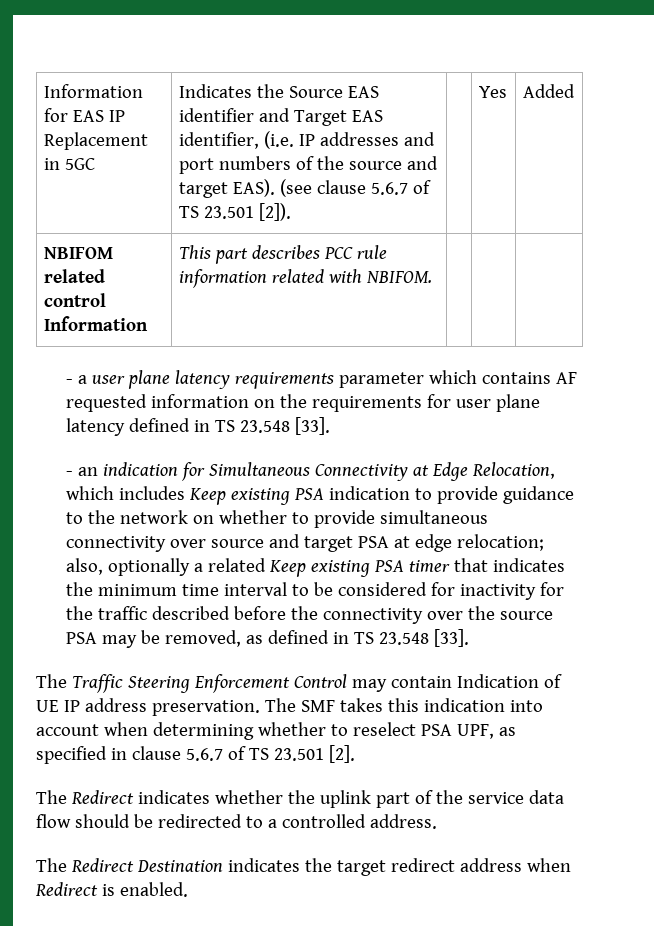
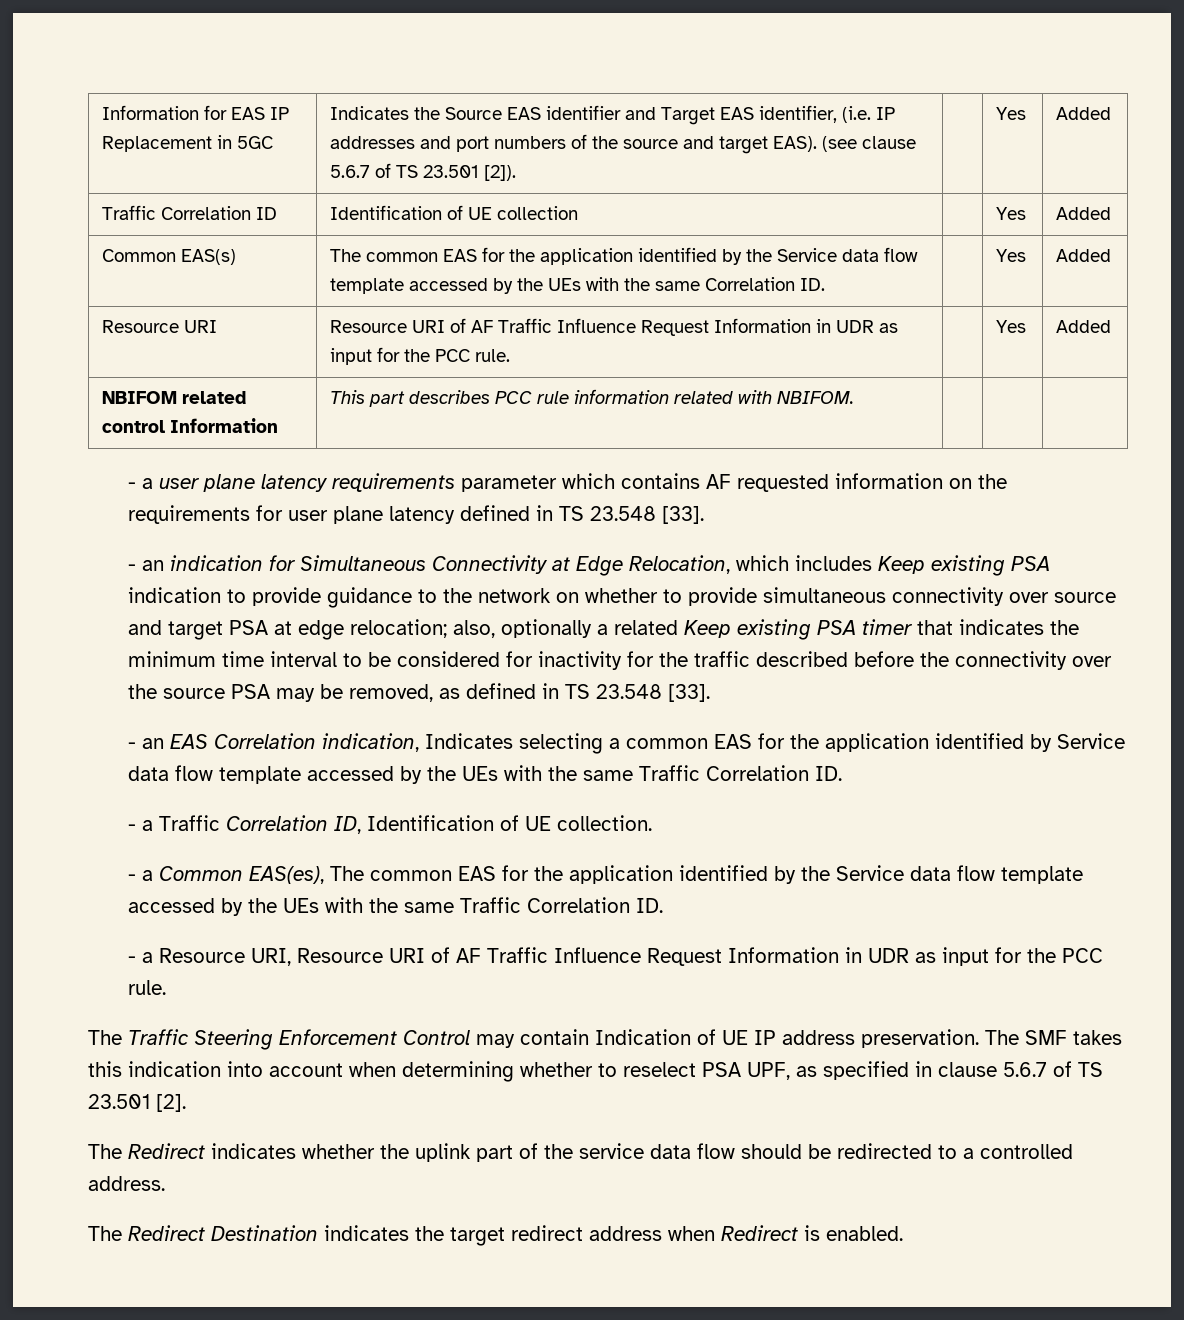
+ Traffic Correlation ID | Identification of UE collection | | Yes | Added
+ Common EAS(s) | The common EAS for the application identified by the Service data flow template accessed by the UEs with the same Correlation ID. | | Yes | Added
+ Resource URI | Resource URI of AF Traffic Influence Request Information in UDR as input for the PCC rule. | | Yes | Added
+ - an EAS Correlation indication, Indicates selecting a common EAS for the application identified by Service data flow template accessed by the UEs with the same Traffic Correlation ID.
+ - a Traffic Correlation ID, Identification of UE collection.
+ - a Common EAS(es), The common EAS for the application identified by the Service data flow template accessed by the UEs with the same Traffic Correlation ID.
+ - a Resource URI, Resource URI of AF Traffic Influence Request Information in UDR as input for the PCC rule.

